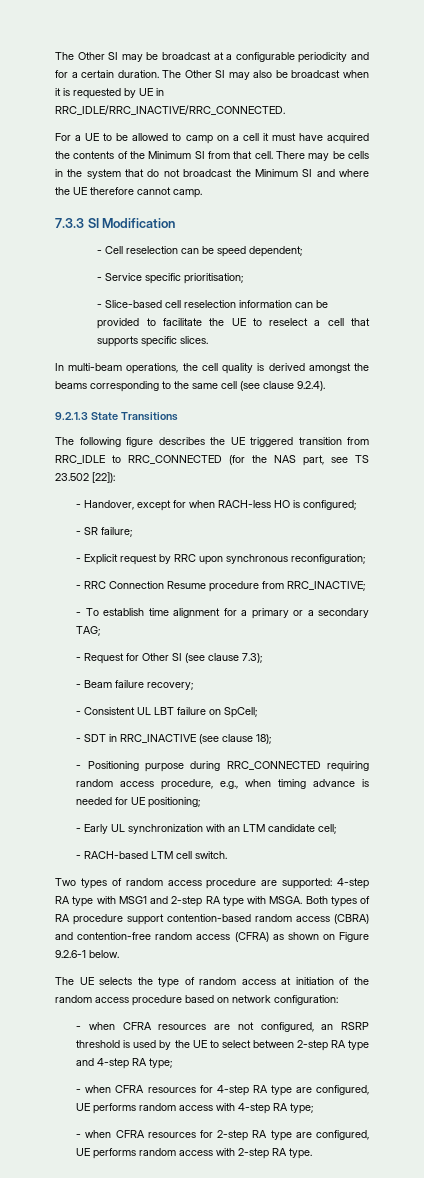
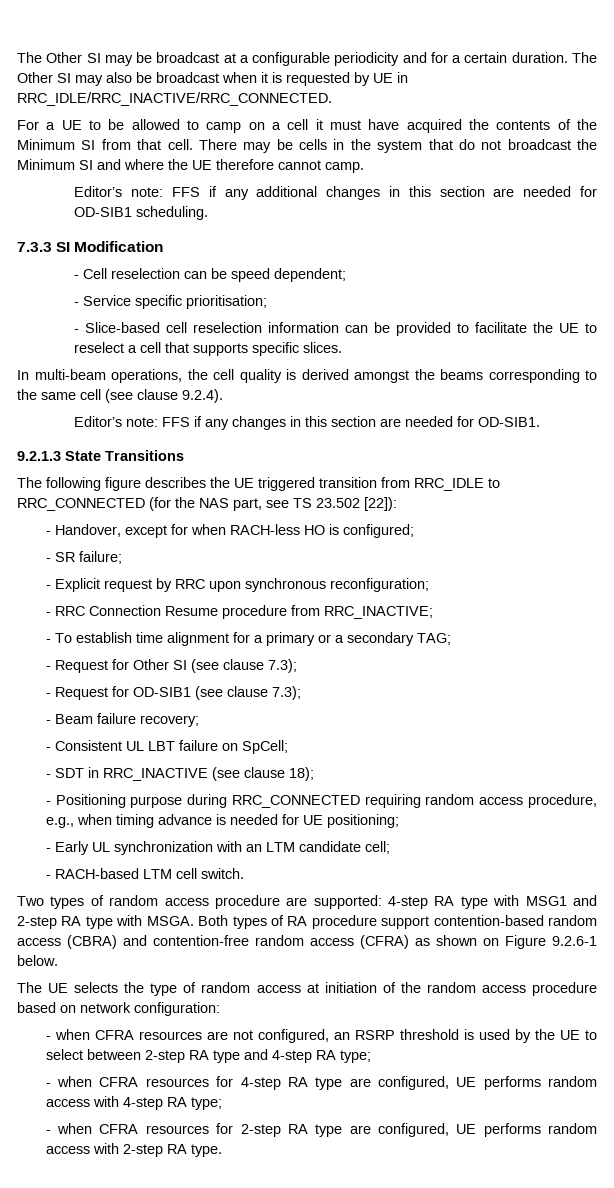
+ Editor’s note: FFS if any additional changes in this section are needed for OD-SIB1 scheduling.
+ Editor’s note: FFS if any changes in this section are needed for OD-SIB1.
+ - Request for OD-SIB1 (see clause 7.3);

